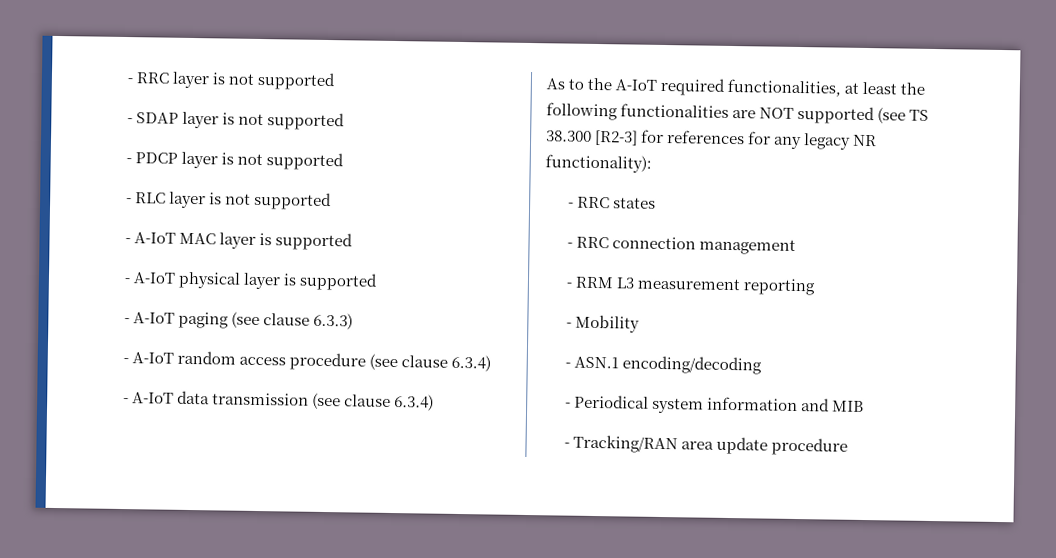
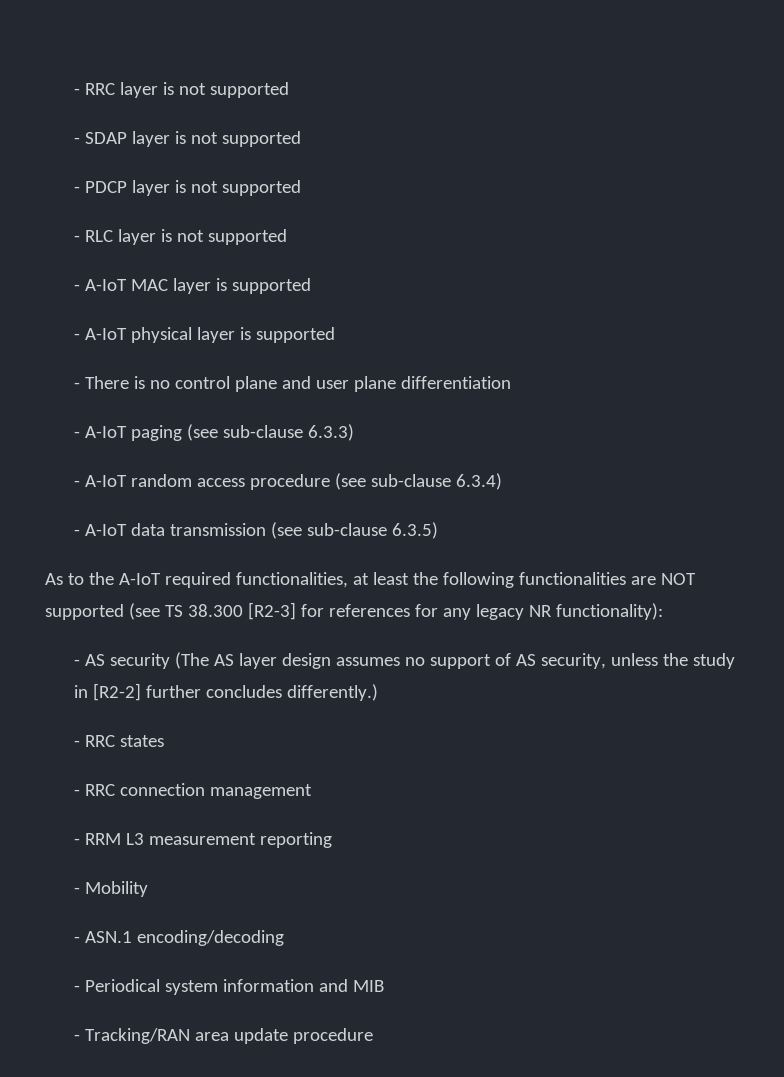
+ - There is no control plane and user plane differentiation
- - A-IoT paging (see clause 6.3.3)
+ - A-IoT paging (see sub-clause 6.3.3)
- - A-IoT random access procedure (see clause 6.3.4)
+ - A-IoT random access procedure (see sub-clause 6.3.4)
- - A-IoT data transmission (see clause 6.3.4)
+ - A-IoT data transmission (see sub-clause 6.3.5)
+ - AS security (The AS layer design assumes no support of AS security, unless the study in [R2-2] further concludes differently.)

